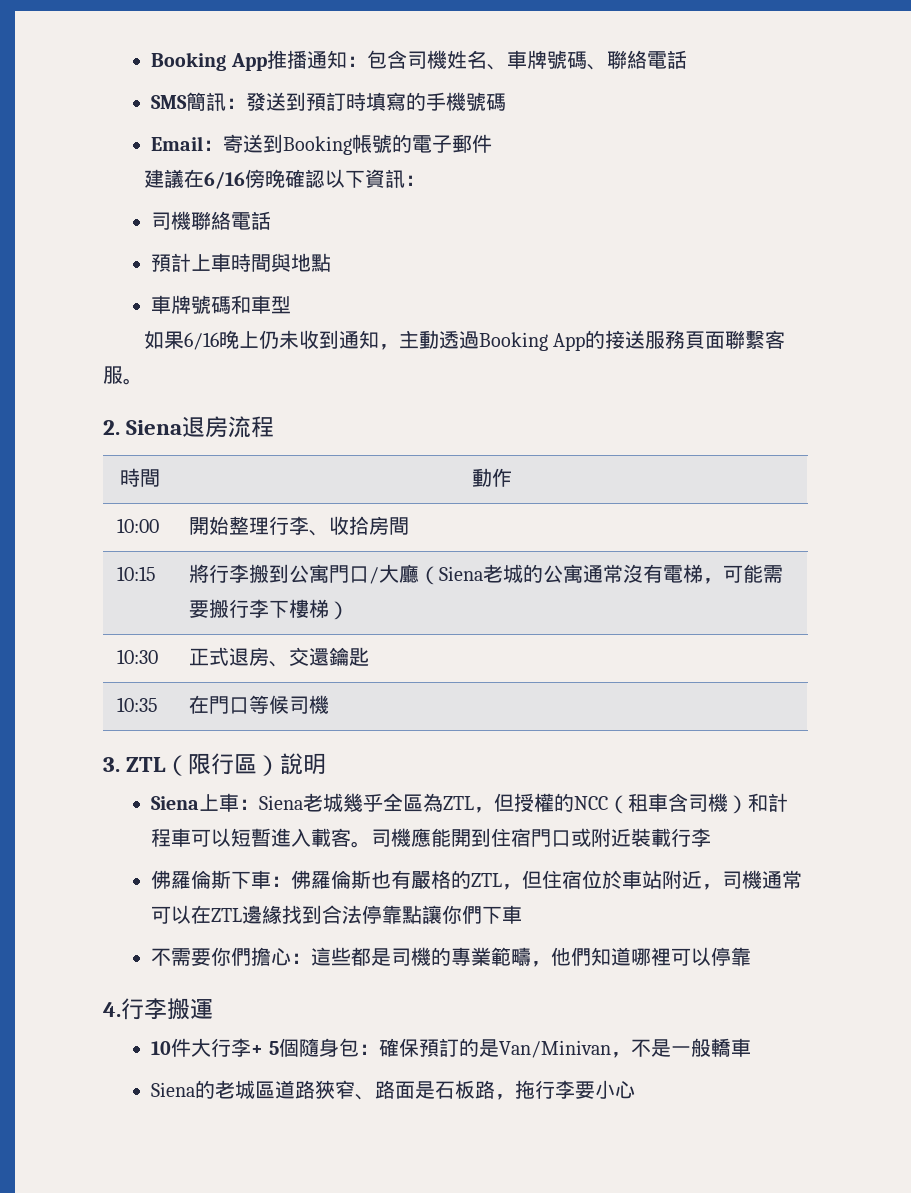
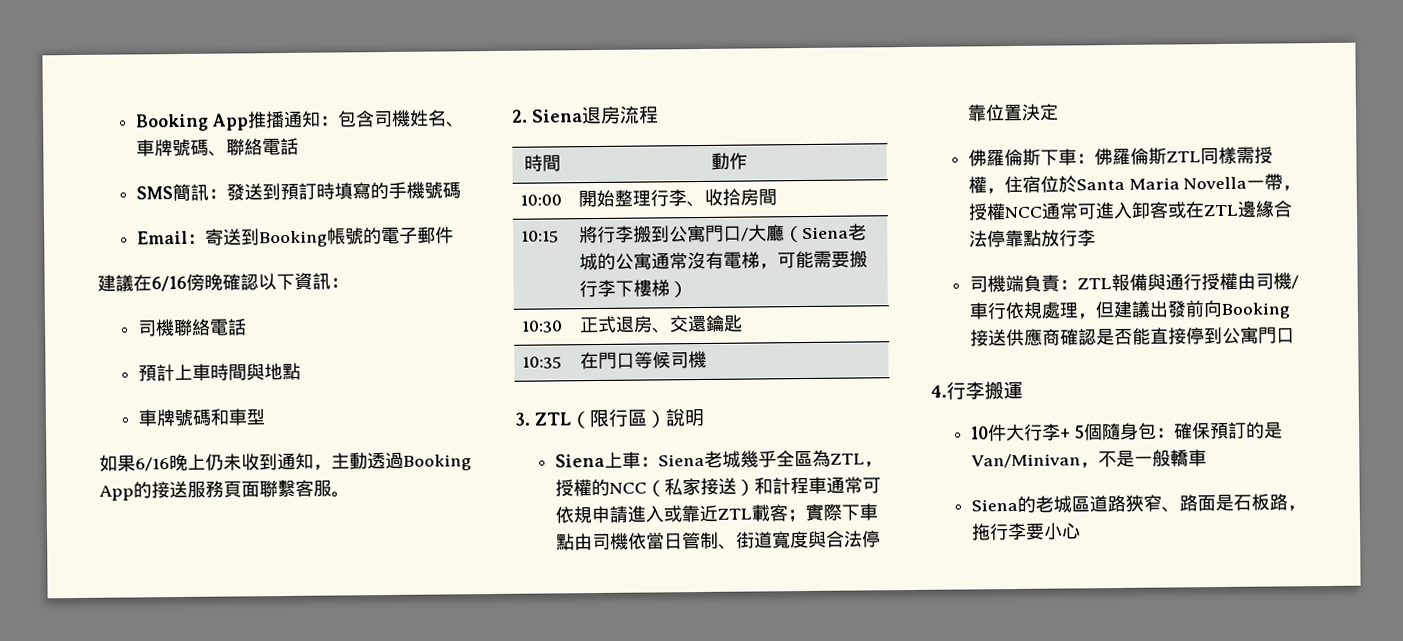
- Siena上車：Siena老城幾乎全區為ZTL，但授權的NCC（租車含司機）和計程車可以短暫進入載客。司機應能開到住宿門口或附近裝載行李
+ Siena上車：Siena老城幾乎全區為ZTL，授權的NCC（私家接送）和計程車通常可依規申請進入或靠近ZTL載客；實際下車點由司機依當日管制、街道寬度與合法停靠位置決定
- 佛羅倫斯下車：佛羅倫斯也有嚴格的ZTL，但住宿位於車站附近，司機通常可以在ZTL邊緣找到合法停靠點讓你們下車
- 不需要你們擔心：這些都是司機的專業範疇，他們知道哪裡可以停靠
+ 佛羅倫斯下車：佛羅倫斯ZTL同樣需授權，住宿位於Santa Maria Novella一帶，授權NCC通常可進入卸客或在ZTL邊緣合法停靠點放行李
+ 司機端負責：ZTL報備與通行授權由司機/車行依規處理，但建議出發前向Booking接送供應商確認是否能直接停到公寓門口

